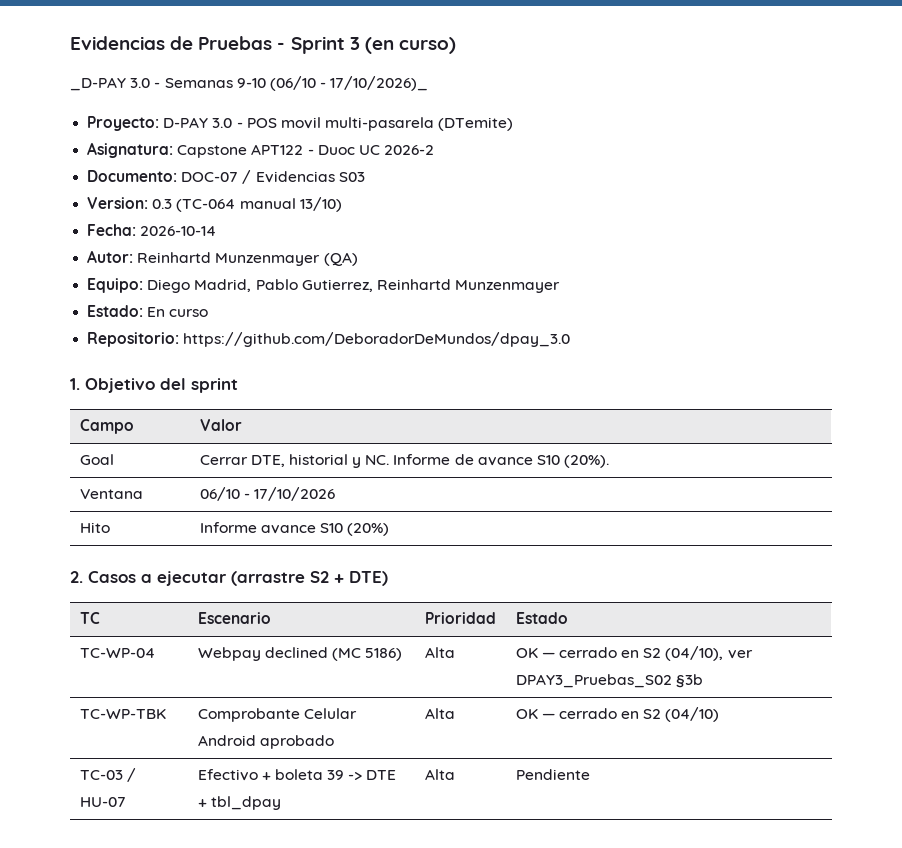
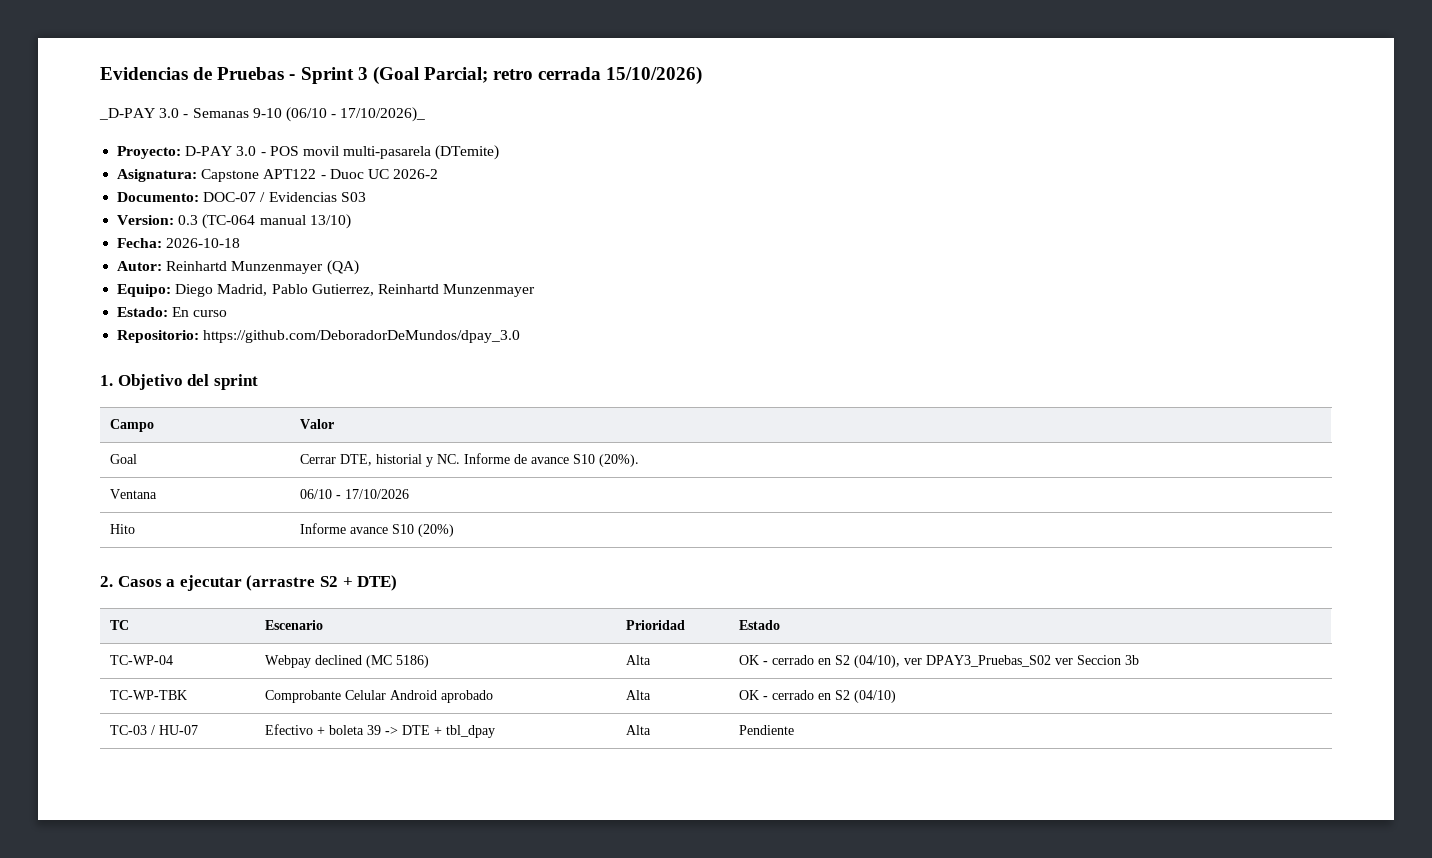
- Evidencias de Pruebas - Sprint 3 (en curso)
+ Evidencias de Pruebas - Sprint 3 (Goal Parcial; retro cerrada 15/10/2026)
- Fecha: 2026-10-14
+ Fecha: 2026-10-18
- TC-WP-04 | Webpay declined (MC 5186) | Alta | OK — cerrado en S2 (04/10), ver DPAY3_Pruebas_S02 §3b
+ TC-WP-04 | Webpay declined (MC 5186) | Alta | OK - cerrado en S2 (04/10), ver DPAY3_Pruebas_S02 ver Seccion 3b
- TC-WP-TBK | Comprobante Celular Android aprobado | Alta | OK — cerrado en S2 (04/10)
+ TC-WP-TBK | Comprobante Celular Android aprobado | Alta | OK - cerrado en S2 (04/10)

